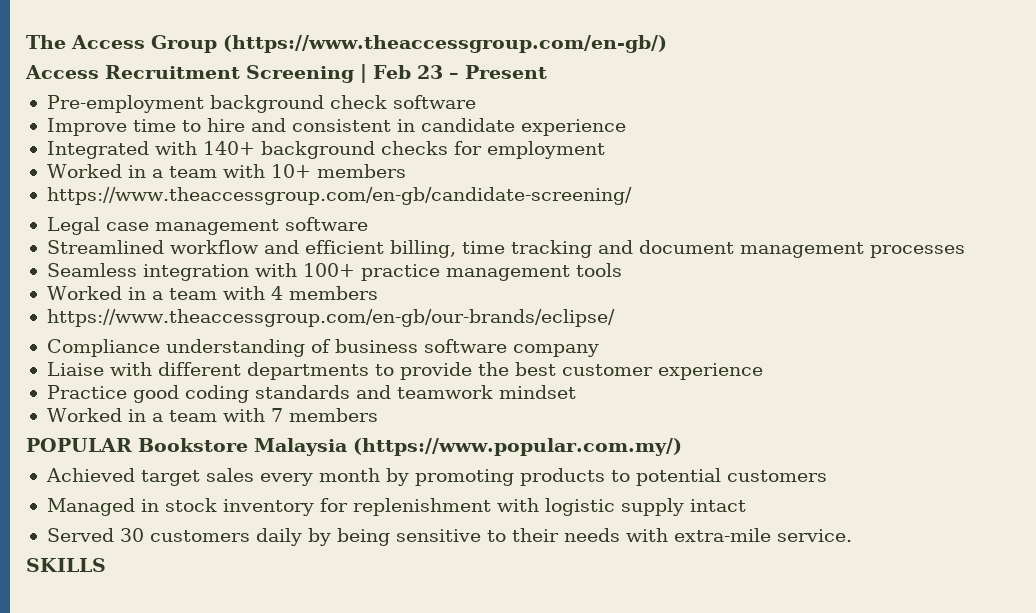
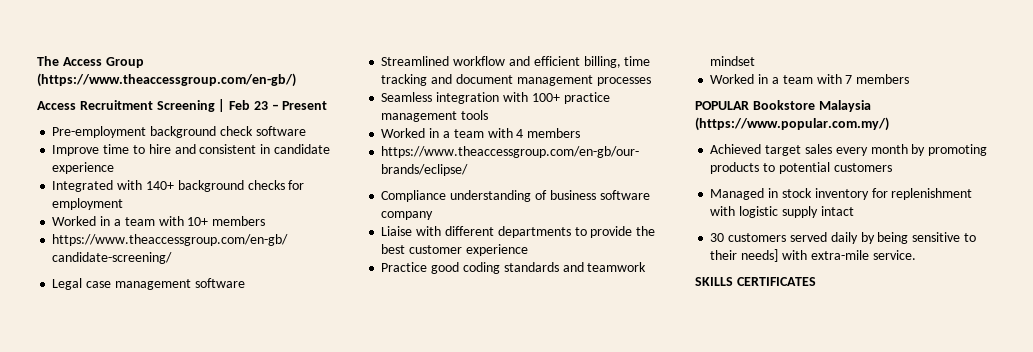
- Served 30 customers daily by being sensitive to their needs with extra-mile service.
+ 30 customers served daily by being sensitive to their needs] with extra-mile service.
- SKILLS
+ SKILLS CERTIFICATES

